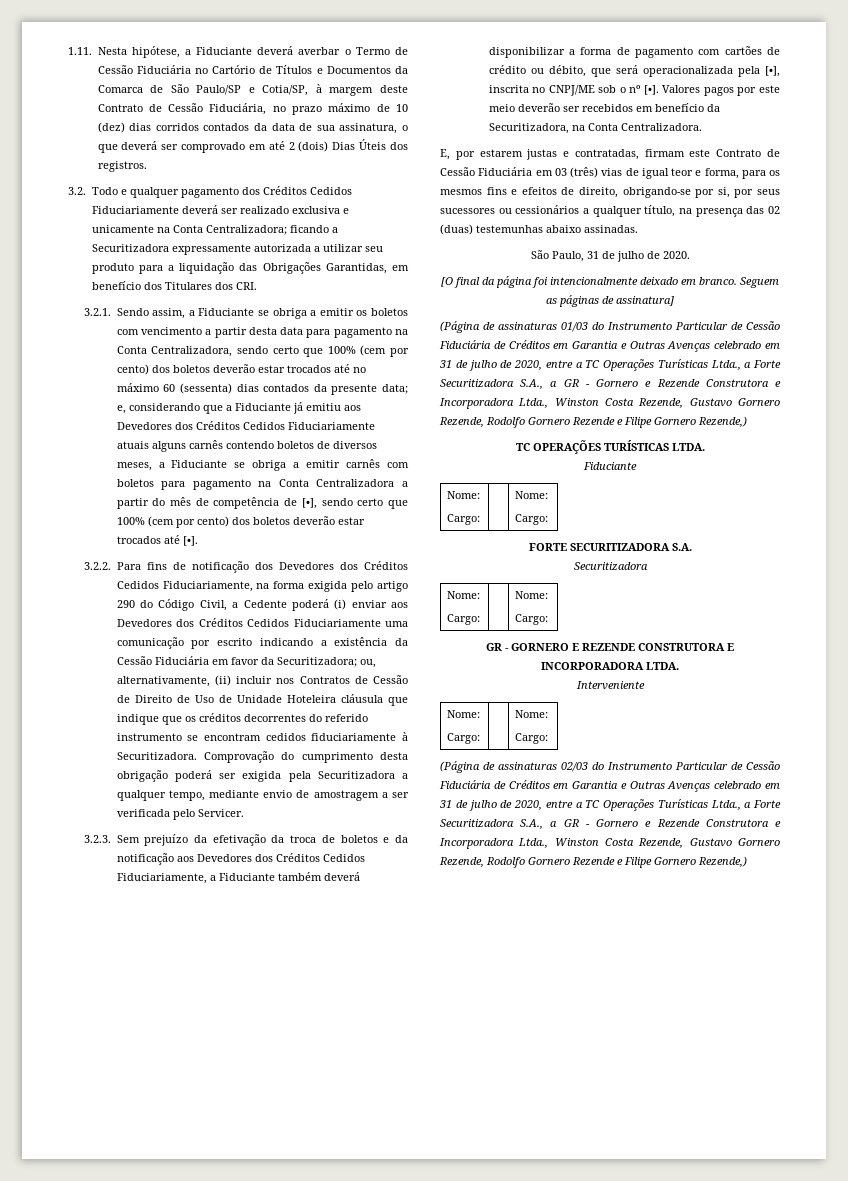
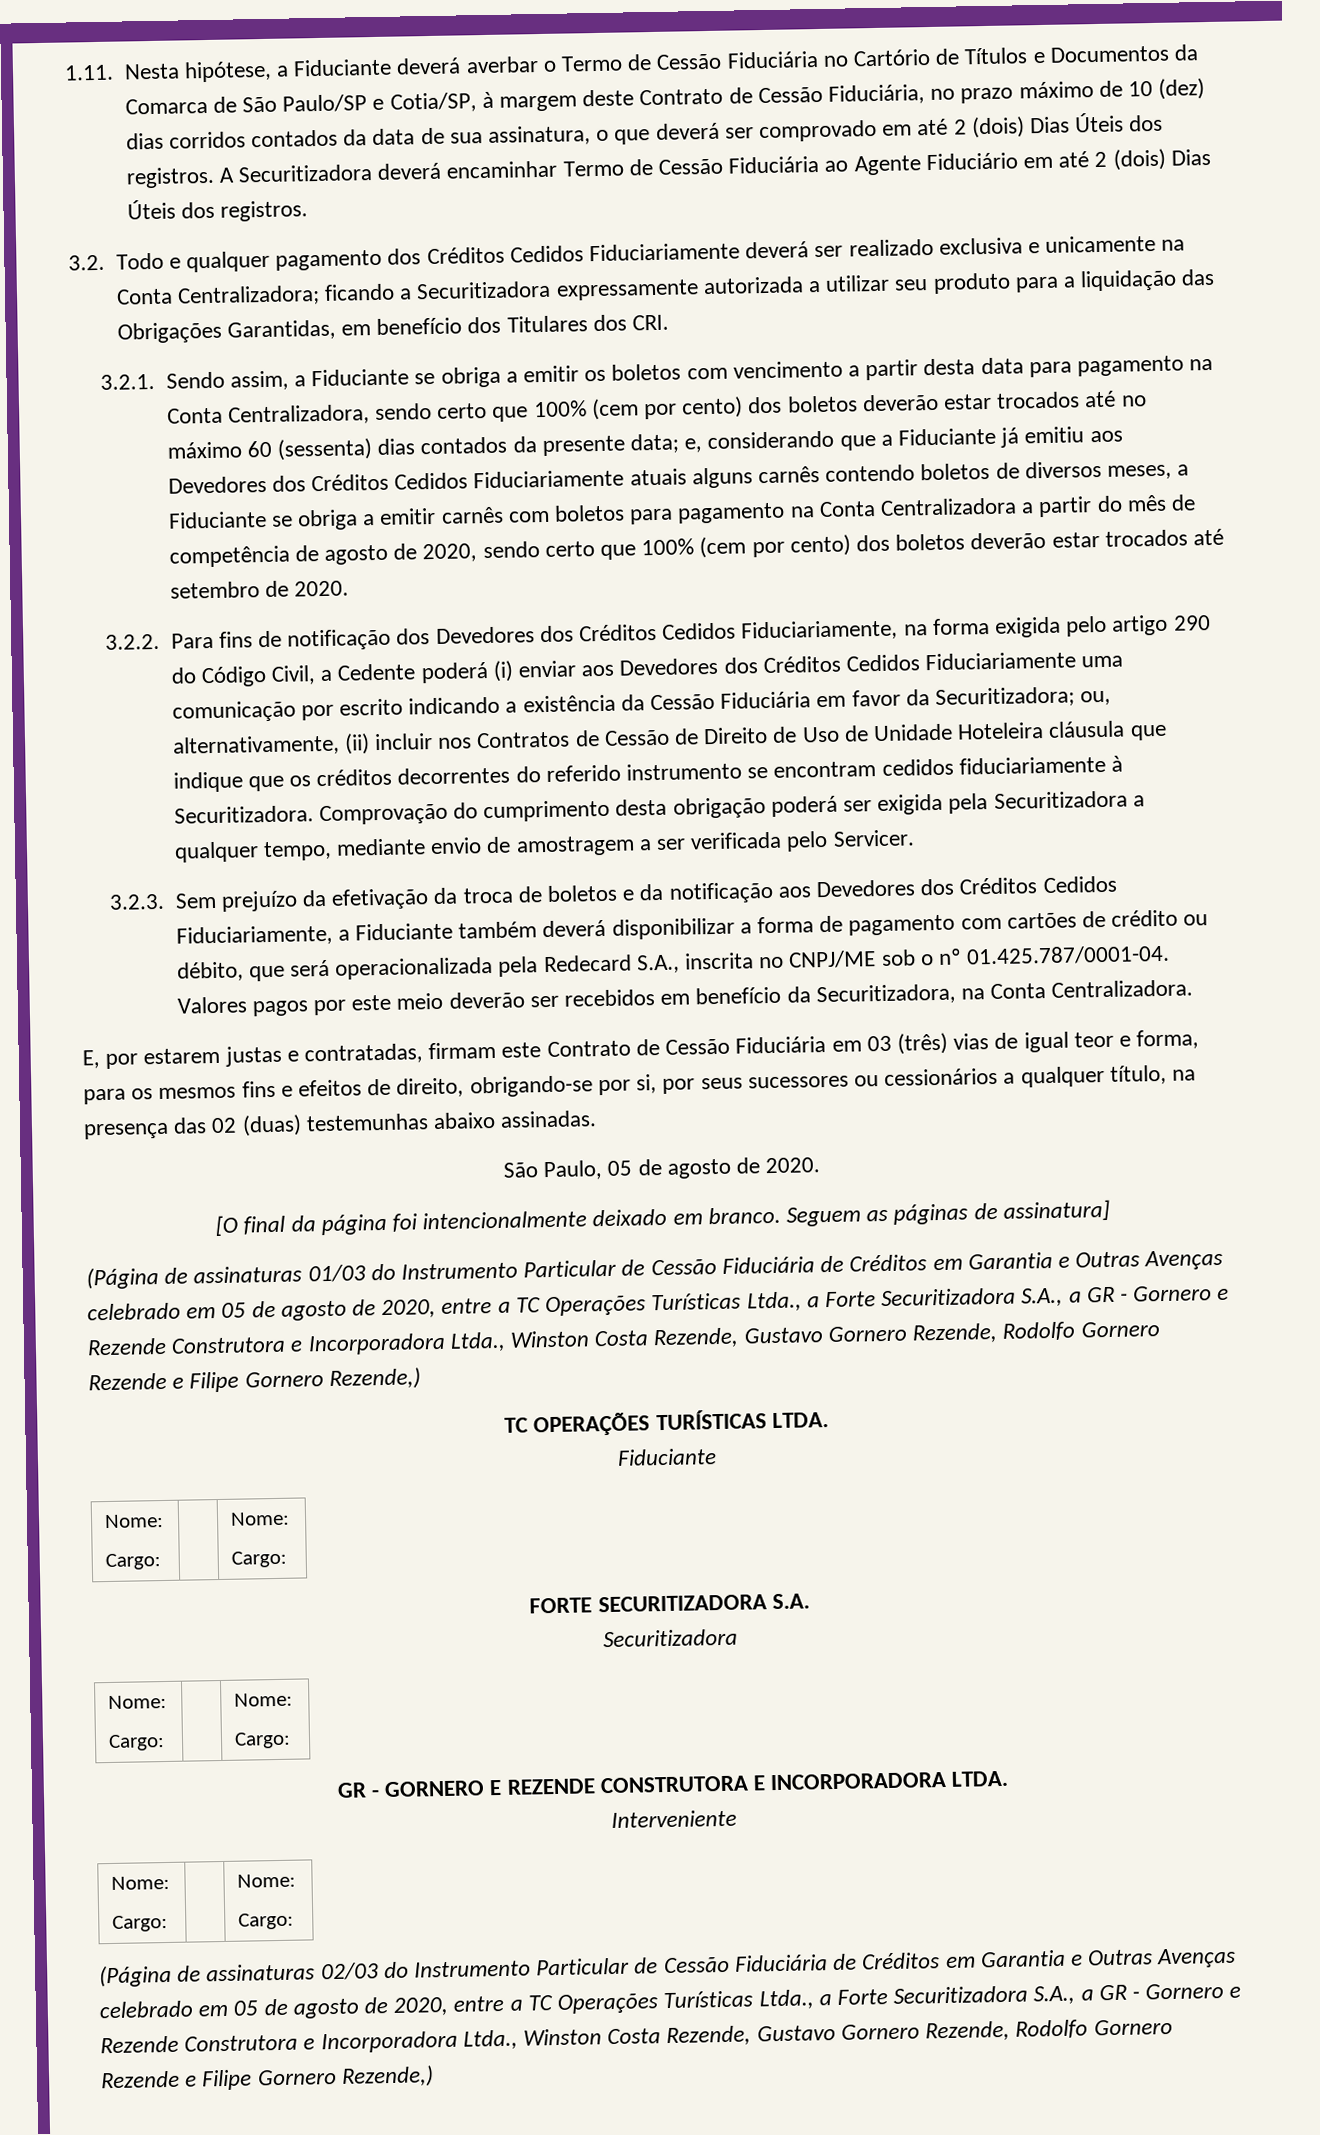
+ A Securitizadora deverá encaminhar Termo de Cessão Fiduciária ao Agente Fiduciário em até 2 (dois) Dias Úteis dos registros.
- e, considerando que a Fiduciante já emitiu aos Devedores dos Créditos Cedidos Fiduciariamente atuais alguns carnês contendo boletos de diversos meses, a Fiduciante se obriga a emitir carnês com boletos para pagamento na Conta Centralizadora a partir do mês de competência de [•], sendo certo que 100% (cem por cento) dos boletos deverão estar trocados até [•].
+ e, considerando que a Fiduciante já emitiu aos Devedores dos Créditos Cedidos Fiduciariamente atuais alguns carnês contendo boletos de diversos meses, a Fiduciante se obriga a emitir carnês com boletos para pagamento na Conta Centralizadora a partir do mês de competência de agosto de 2020, sendo certo que 100% (cem por cento) dos boletos deverão estar trocados até setembro de 2020.
- 3.2.3. Sem prejuízo da efetivação da troca de boletos e da notificação aos Devedores dos Créditos Cedidos Fiduciariamente, a Fiduciante também deverá disponibilizar a forma de pagamento com cartões de crédito ou débito, que será operacionalizada pela [•], inscrita no CNPJ/ME sob o nº [•]. Valores pagos por este meio deverão ser recebidos em benefício da Securitizadora, na Conta Centralizadora.
+ 3.2.3. Sem prejuízo da efetivação da troca de boletos e da notificação aos Devedores dos Créditos Cedidos Fiduciariamente, a Fiduciante também deverá disponibilizar a forma de pagamento com cartões de crédito ou débito, que será operacionalizada pela Redecard S.A., inscrita no CNPJ/ME sob o nº 01.425.787/0001-04. Valores pagos por este meio deverão ser recebidos em benefício da Securitizadora, na Conta Centralizadora.
- São Paulo, 31 de julho de 2020.
+ São Paulo, 05 de agosto de 2020.
- (Página de assinaturas 01/03 do Instrumento Particular de Cessão Fiduciária de Créditos em Garantia e Outras Avenças celebrado em 31 de julho de 2020, entre a TC Operações Turísticas Ltda., a Forte Securitizadora S.A., a GR - Gornero e Rezende Construtora e Incorporadora Ltda., Winston Costa Rezende, Gustavo Gornero Rezende, Rodolfo Gornero Rezende e Filipe Gornero Rezende,)
+ (Página de assinaturas 01/03 do Instrumento Particular de Cessão Fiduciária de Créditos em Garantia e Outras Avenças celebrado em 05 de agosto de 2020, entre a TC Operações Turísticas Ltda., a Forte Securitizadora S.A., a GR - Gornero e Rezende Construtora e Incorporadora Ltda., Winston Costa Rezende, Gustavo Gornero Rezende, Rodolfo Gornero Rezende e Filipe Gornero Rezende,)
- (Página de assinaturas 02/03 do Instrumento Particular de Cessão Fiduciária de Créditos em Garantia e Outras Avenças celebrado em 31 de julho de 2020, entre a TC Operações Turísticas Ltda., a Forte Securitizadora S.A., a GR - Gornero e Rezende Construtora e Incorporadora Ltda., Winston Costa Rezende, Gustavo Gornero Rezende, Rodolfo Gornero Rezende e Filipe Gornero Rezende,)
+ (Página de assinaturas 02/03 do Instrumento Particular de Cessão Fiduciária de Créditos em Garantia e Outras Avenças celebrado em 05 de agosto de 2020, entre a TC Operações Turísticas Ltda., a Forte Securitizadora S.A., a GR - Gornero e Rezende Construtora e Incorporadora Ltda., Winston Costa Rezende, Gustavo Gornero Rezende, Rodolfo Gornero Rezende e Filipe Gornero Rezende,)

